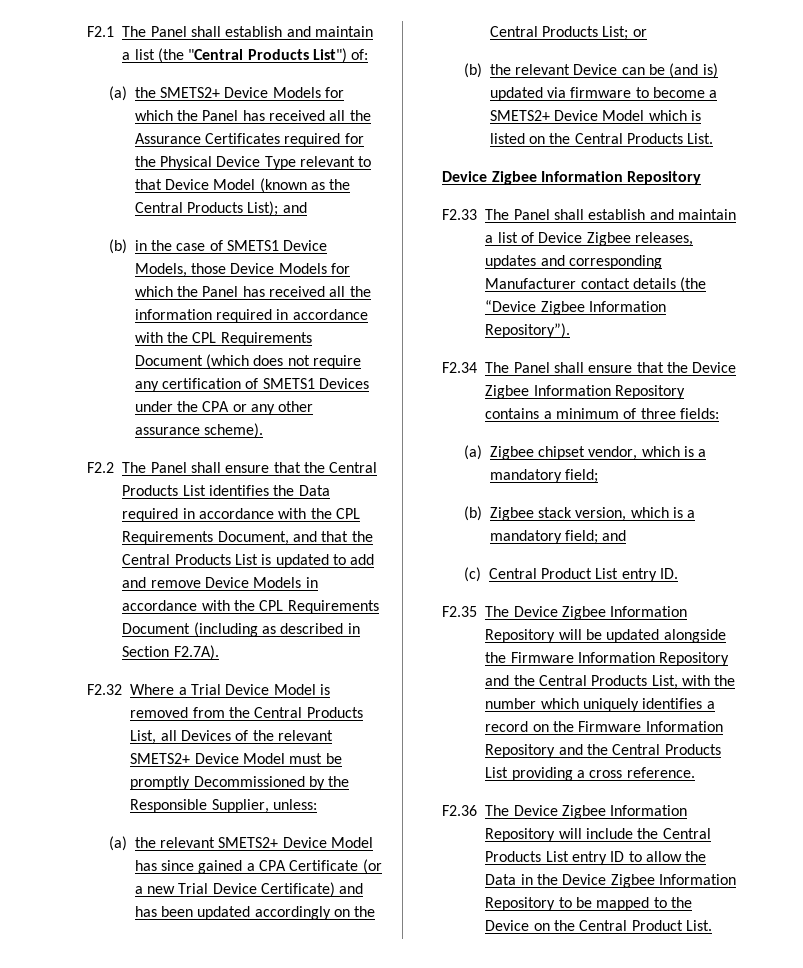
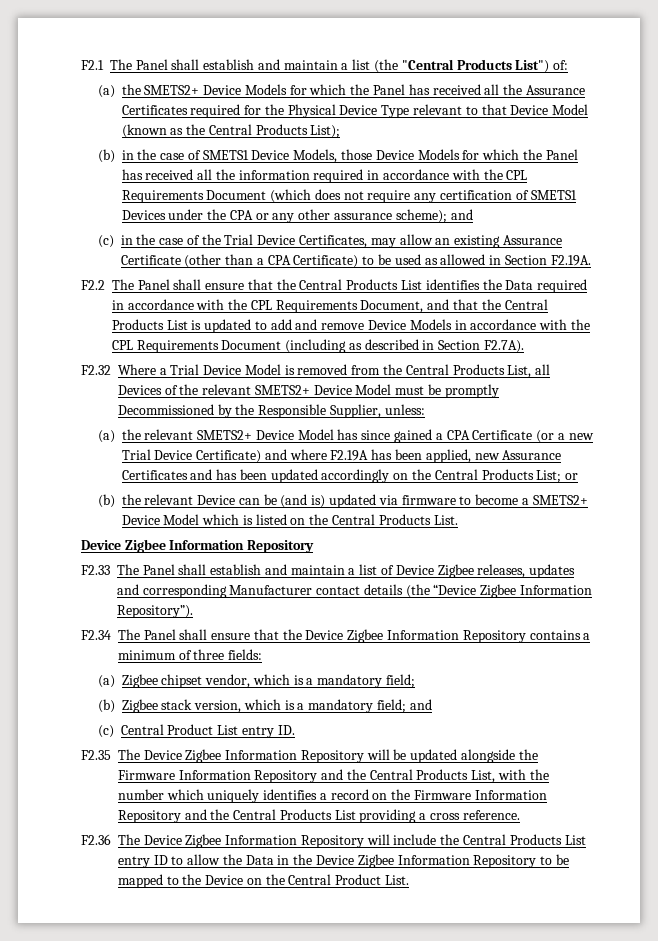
- (a) the SMETS2+ Device Models for which the Panel has received all the Assurance Certificates required for the Physical Device Type relevant to that Device Model (known as the Central Products List); and
+ (a) the SMETS2+ Device Models for which the Panel has received all the Assurance Certificates required for the Physical Device Type relevant to that Device Model (known as the Central Products List);
- (b) in the case of SMETS1 Device Models, those Device Models for which the Panel has received all the information required in accordance with the CPL Requirements Document (which does not require any certification of SMETS1 Devices under the CPA or any other assurance scheme).
+ (b) in the case of SMETS1 Device Models, those Device Models for which the Panel has received all the information required in accordance with the CPL Requirements Document (which does not require any certification of SMETS1 Devices under the CPA or any other assurance scheme); and
+ (c) in the case of the Trial Device Certificates, may allow an existing Assurance Certificate (other than a CPA Certificate) to be used as allowed in Section F2.19A.
- (a) the relevant SMETS2+ Device Model has since gained a CPA Certificate (or a new Trial Device Certificate) and has been updated accordingly on the Central Products List; or
+ (a) the relevant SMETS2+ Device Model has since gained a CPA Certificate (or a new Trial Device Certificate) and where F2.19A has been applied, new Assurance Certificates and has been updated accordingly on the Central Products List; or

